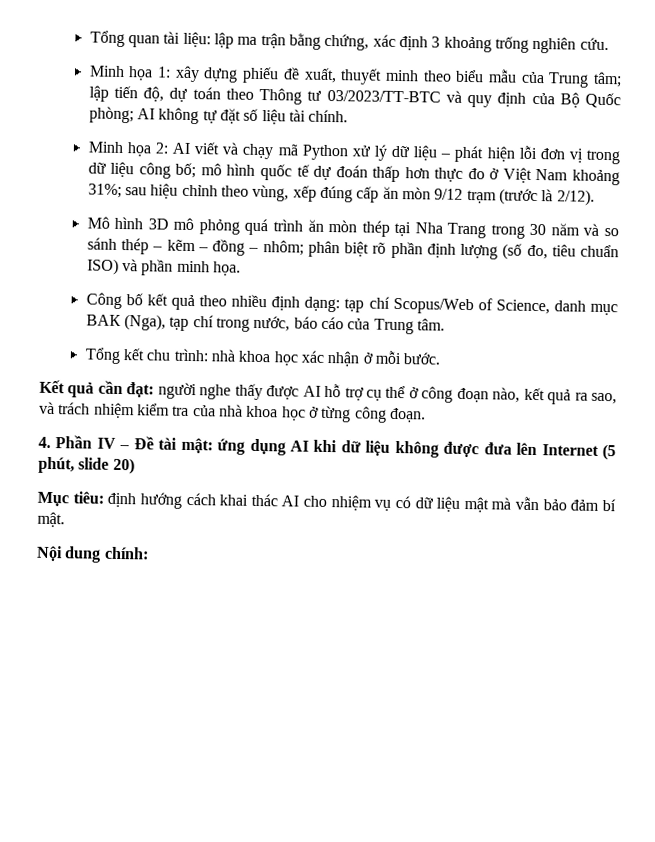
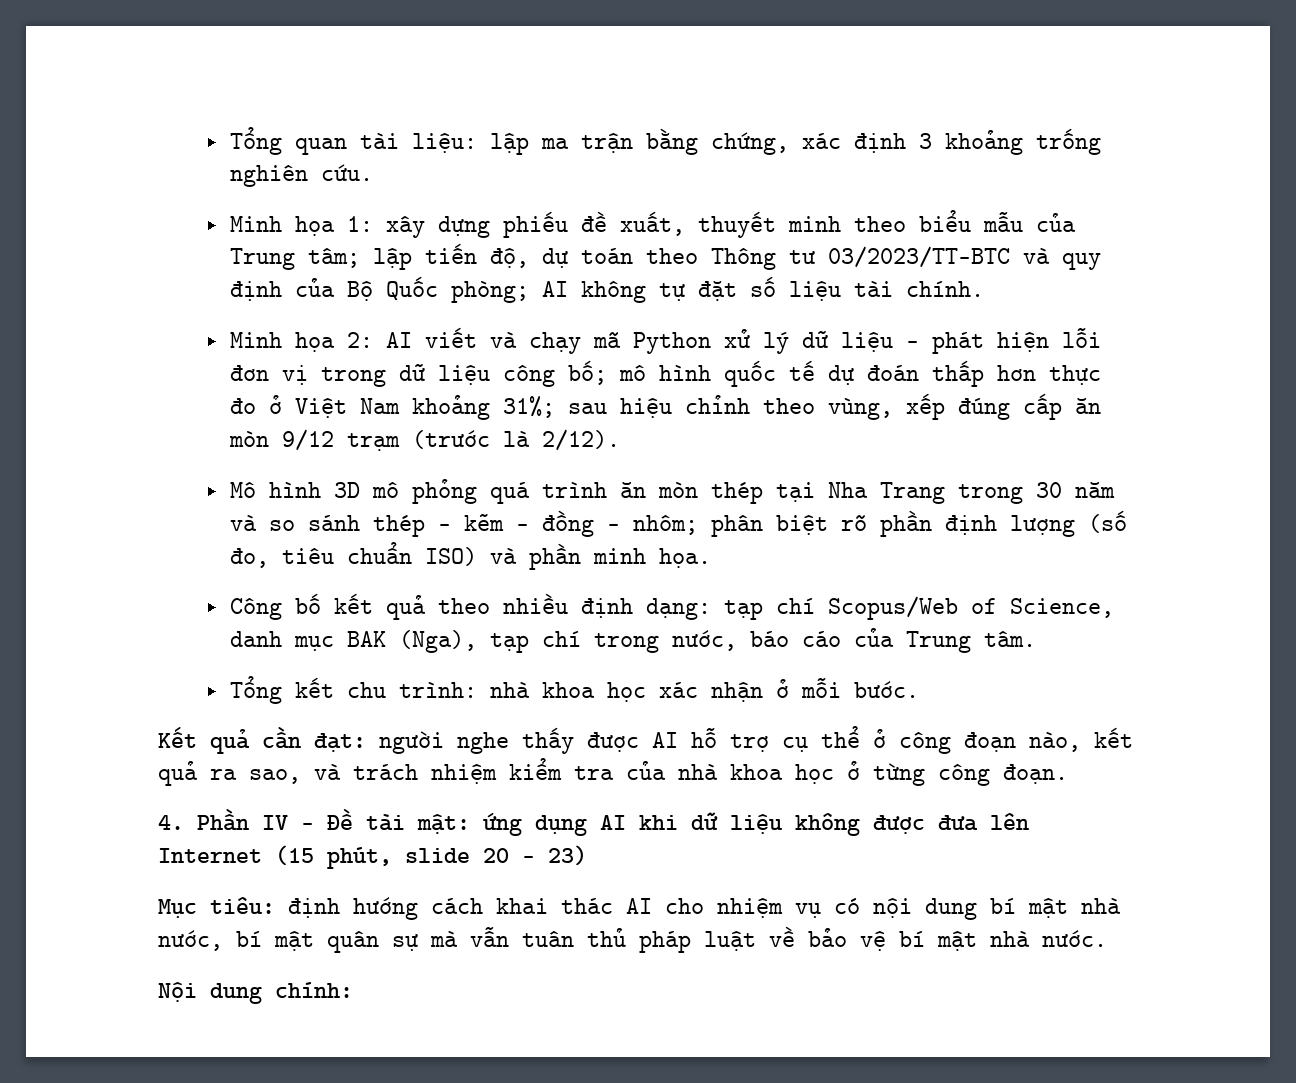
- 4. Phần IV – Đề tài mật: ứng dụng AI khi dữ liệu không được đưa lên Internet (5 phút, slide 20)
+ 4. Phần IV – Đề tài mật: ứng dụng AI khi dữ liệu không được đưa lên Internet (15 phút, slide 20 – 23)
- Mục tiêu: định hướng cách khai thác AI cho nhiệm vụ có dữ liệu mật mà vẫn bảo đảm bí mật.
+ Mục tiêu: định hướng cách khai thác AI cho nhiệm vụ có nội dung bí mật nhà nước, bí mật quân sự mà vẫn tuân thủ pháp luật về bảo vệ bí mật nhà nước.

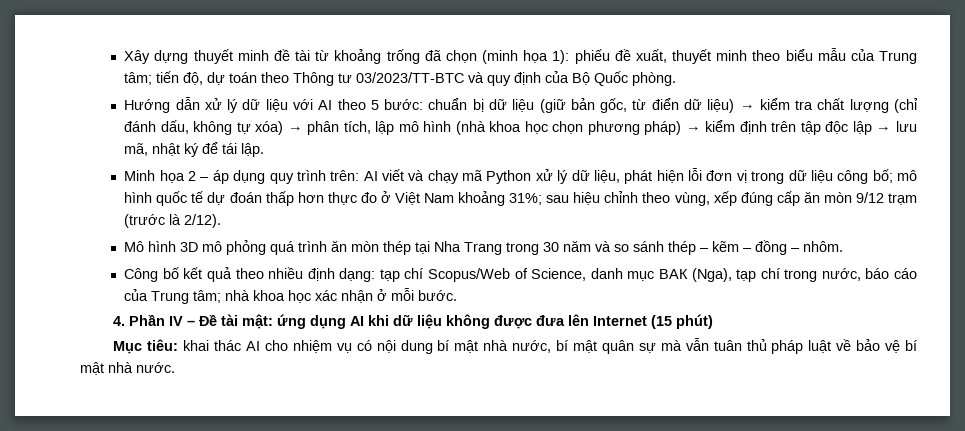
- Tổng quan tài liệu: lập ma trận bằng chứng, xác định 3 khoảng trống nghiên cứu.
- Minh họa 1: xây dựng phiếu đề xuất, thuyết minh theo biểu mẫu của Trung tâm;
+ Xây dựng thuyết minh đề tài từ khoảng trống đã chọn (minh họa 1): phiếu đề xuất, thuyết minh theo biểu mẫu của Trung tâm;
- lập tiến độ, dự toán theo Thông tư 03/2023/TT-BTC và quy định của Bộ Quốc phòng; AI không tự đặt số liệu tài chính.
- Minh họa 2:
+ tiến độ, dự toán theo Thông tư 03/2023/TT-BTC và quy định của Bộ Quốc phòng.
+ Hướng dẫn xử lý dữ liệu với AI theo 5 bước: chuẩn bị dữ liệu (giữ bản gốc, từ điển dữ liệu) → kiểm tra chất lượng (chỉ đánh dấu, không tự xóa) → phân tích, lập mô hình (nhà khoa học chọn phương pháp) → kiểm định trên tập độc lập → lưu mã, nhật ký để tái lập.
+ Minh họa 2 – áp dụng quy trình trên:
- AI viết và chạy mã Python xử lý dữ liệu – phát hiện lỗi đơn vị trong dữ liệu công bố;
+ AI viết và chạy mã Python xử lý dữ liệu, phát hiện lỗi đơn vị trong dữ liệu công bố;
- Mô hình 3D mô phỏng quá trình ăn mòn thép tại Nha Trang trong 30 năm và so sánh thép – kẽm – đồng – nhôm; phân biệt rõ phần định lượng (số đo, tiêu chuẩn ISO) và phần minh họa.
+ Mô hình 3D mô phỏng quá trình ăn mòn thép tại Nha Trang trong 30 năm và so sánh thép – kẽm – đồng – nhôm.
- Công bố kết quả theo nhiều định dạng: tạp chí Scopus/Web of Science, danh mục ВАК (Nga), tạp chí trong nước, báo cáo của Trung tâm.
- Tổng kết chu trình: nhà khoa học xác nhận ở mỗi bước.
+ Công bố kết quả theo nhiều định dạng: tạp chí Scopus/Web of Science, danh mục ВАК (Nga), tạp chí trong nước, báo cáo của Trung tâm; nhà khoa học xác nhận ở mỗi bước.
- Kết quả cần đạt: người nghe thấy được AI hỗ trợ cụ thể ở công đoạn nào, kết quả ra sao, và trách nhiệm kiểm tra của nhà khoa học ở từng công đoạn.
- 4. Phần IV – Đề tài mật: ứng dụng AI khi dữ liệu không được đưa lên Internet (15 phút, slide 20 – 23)
+ 4. Phần IV – Đề tài mật: ứng dụng AI khi dữ liệu không được đưa lên Internet (15 phút)
- Mục tiêu: định hướng cách khai thác AI cho nhiệm vụ có nội dung bí mật nhà nước, bí mật quân sự mà vẫn tuân thủ pháp luật về bảo vệ bí mật nhà nước.
+ Mục tiêu: khai thác AI cho nhiệm vụ có nội dung bí mật nhà nước, bí mật quân sự mà vẫn tuân thủ pháp luật về bảo vệ bí mật nhà nước.
- Nội dung chính:

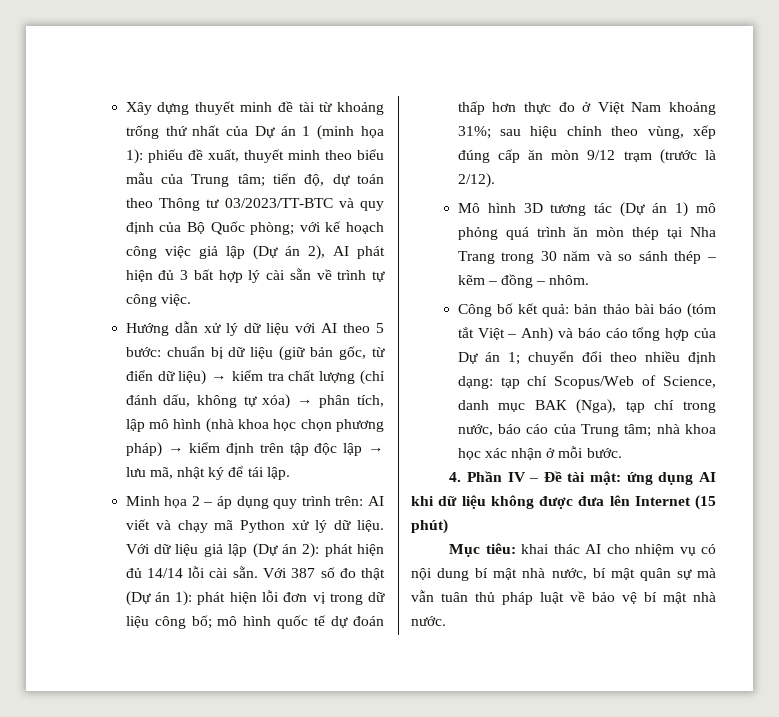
- Xây dựng thuyết minh đề tài từ khoảng trống đã chọn (minh họa 1): phiếu đề xuất, thuyết minh theo biểu mẫu của Trung tâm; tiến độ, dự toán theo Thông tư 03/2023/TT-BTC và quy định của Bộ Quốc phòng.
+ Xây dựng thuyết minh đề tài từ khoảng trống thứ nhất của Dự án 1 (minh họa 1): phiếu đề xuất, thuyết minh theo biểu mẫu của Trung tâm; tiến độ, dự toán theo Thông tư 03/2023/TT-BTC và quy định của Bộ Quốc phòng; với kế hoạch công việc giả lập (Dự án 2), AI phát hiện đủ 3 bất hợp lý cài sẵn về trình tự công việc.
- Minh họa 2 – áp dụng quy trình trên: AI viết và chạy mã Python xử lý dữ liệu, phát hiện lỗi đơn vị trong dữ liệu công bố; mô hình quốc tế dự đoán thấp hơn thực đo ở Việt Nam khoảng 31%; sau hiệu chỉnh theo vùng, xếp đúng cấp ăn mòn 9/12 trạm (trước là 2/12).
+ Minh họa 2 – áp dụng quy trình trên: AI viết và chạy mã Python xử lý dữ liệu. Với dữ liệu giả lập (Dự án 2): phát hiện đủ 14/14 lỗi cài sẵn. Với 387 số đo thật (Dự án 1): phát hiện lỗi đơn vị trong dữ liệu công bố; mô hình quốc tế dự đoán thấp hơn thực đo ở Việt Nam khoảng 31%; sau hiệu chỉnh theo vùng, xếp đúng cấp ăn mòn 9/12 trạm (trước là 2/12).
- Mô hình 3D mô phỏng quá trình ăn mòn thép tại Nha Trang trong 30 năm và so sánh thép – kẽm – đồng – nhôm.
+ Mô hình 3D tương tác (Dự án 1) mô phỏng quá trình ăn mòn thép tại Nha Trang trong 30 năm và so sánh thép – kẽm – đồng – nhôm.
- Công bố kết quả theo nhiều định dạng: tạp chí Scopus/Web of Science, danh mục ВАК (Nga), tạp chí trong nước, báo cáo của Trung tâm; nhà khoa học xác nhận ở mỗi bước.
+ Công bố kết quả: bản thảo bài báo (tóm tắt Việt – Anh) và báo cáo tổng hợp của Dự án 1; chuyển đổi theo nhiều định dạng: tạp chí Scopus/Web of Science, danh mục ВАК (Nga), tạp chí trong nước, báo cáo của Trung tâm; nhà khoa học xác nhận ở mỗi bước.

